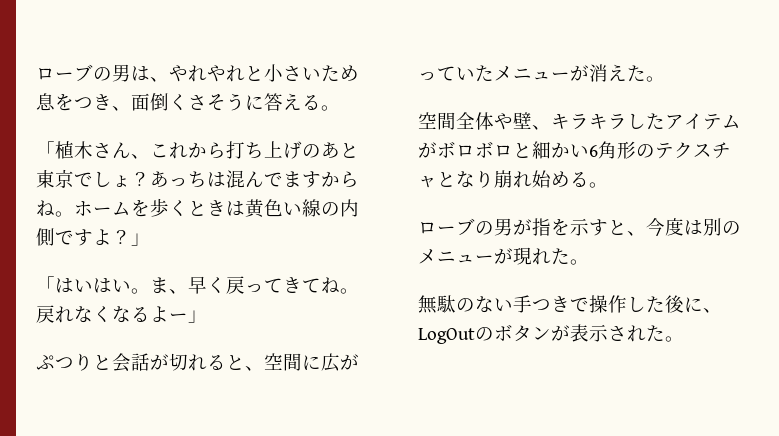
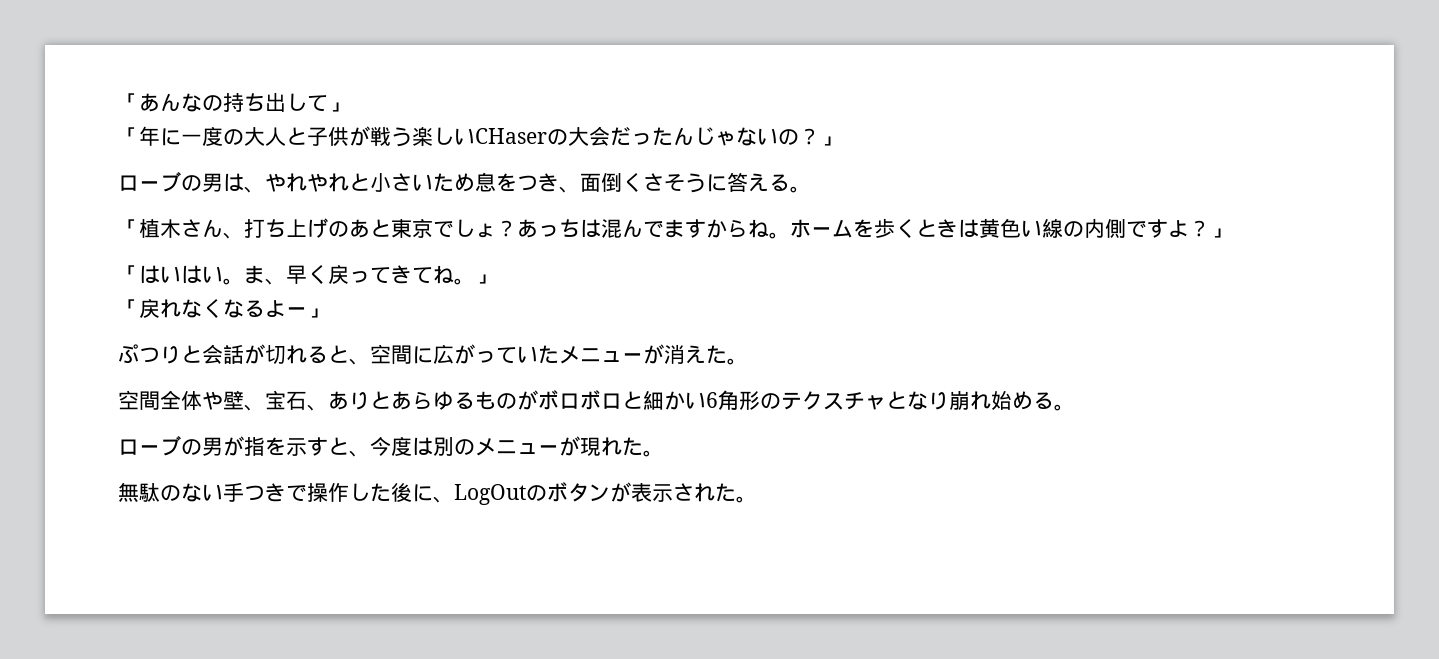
+ 「あんなの持ち出して」
+ 「年に一度の大人と子供が戦う楽しいCHaserの大会だったんじゃないの？」
- 「植木さん、これから打ち上げのあと東京でしょ？
+ 「植木さん、打ち上げのあと東京でしょ？
- ま、早く戻ってきてね。戻れなくなるよー」
+ ま、早く戻ってきてね。」
+ 「戻れなくなるよー」
- 空間全体や壁、キラキラしたアイテムがボロボロと細かい6角形のテクスチャとなり崩れ始める。
+ 空間全体や壁、宝石、ありとあらゆるものがボロボロと細かい6角形のテクスチャとなり崩れ始める。

